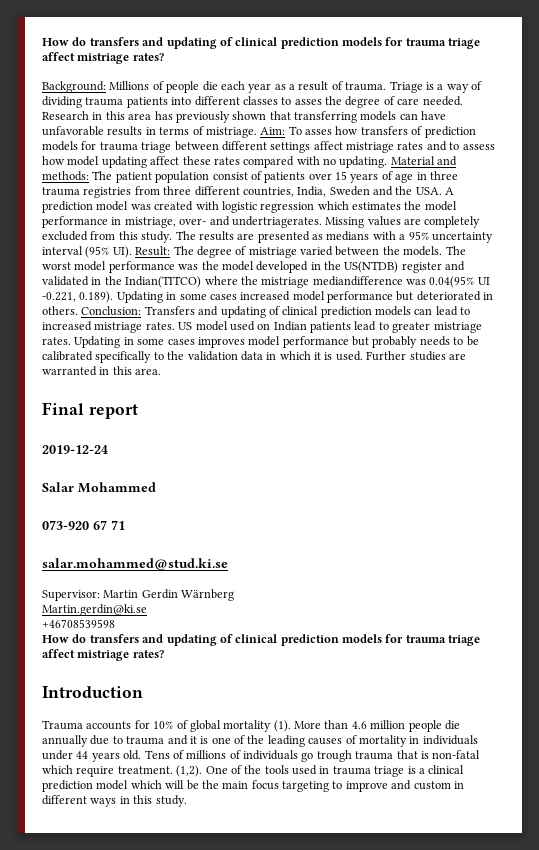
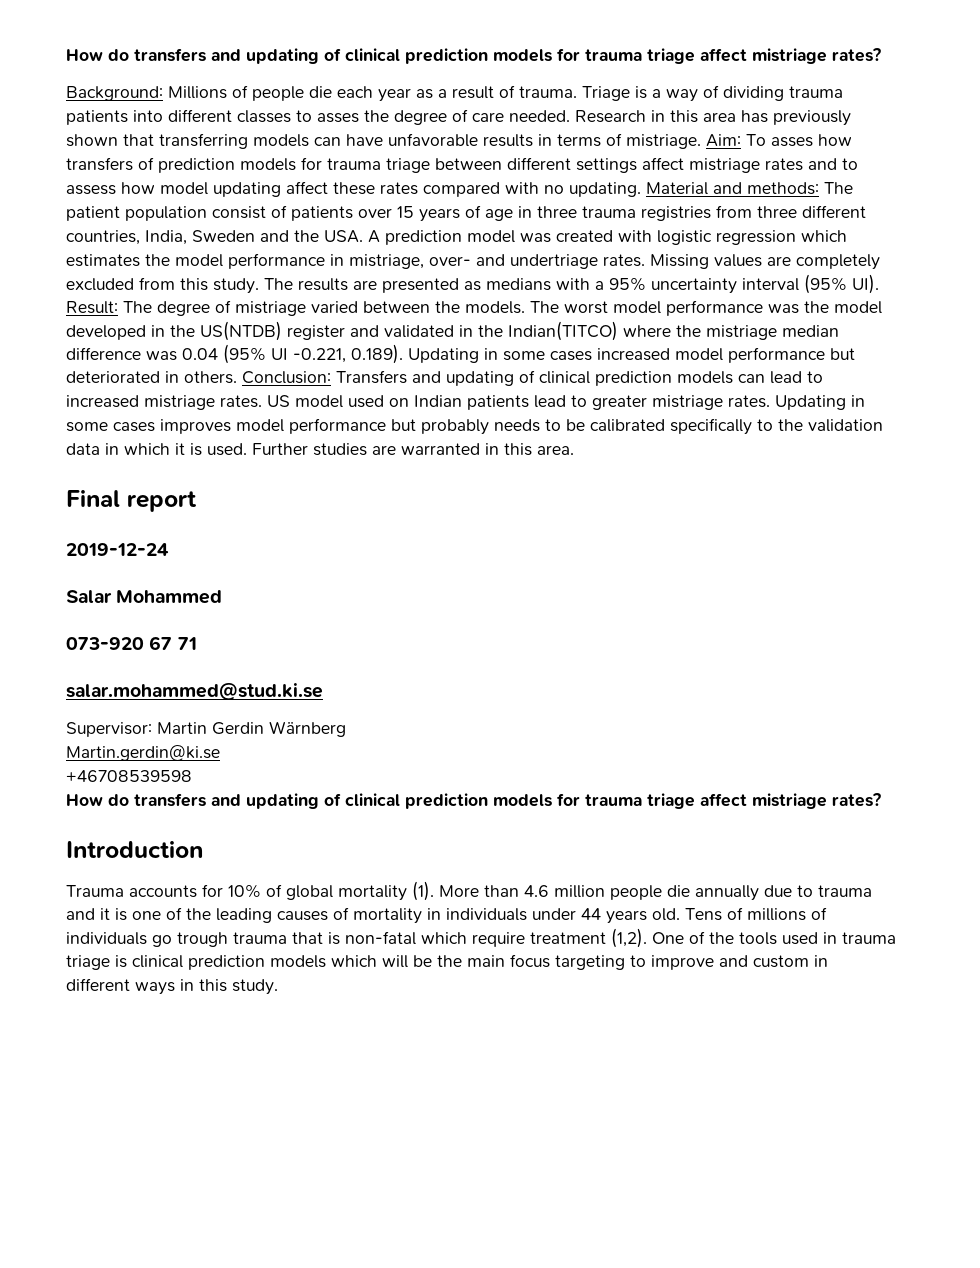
- Material and methods: The patient population consist of patients over 15 years of age in three trauma registries from three different countries, India, Sweden and the USA. A prediction model was created with logistic regression which estimates the model performance in mistriage, over- and undertriagerates.
+ Material and methods: The patient population consist of patients over 15 years of age in three trauma registries from three different countries, India, Sweden and the USA. A prediction model was created with logistic regression which estimates the model performance in mistriage, over- and undertriage rates.
- The worst model performance was the model developed in the US(NTDB) register and validated in the Indian(TITCO) where the mistriage mediandifference was 0.04(95% UI -0.221, 0.189). Updating in some cases increased model performance but deteriorated in others.
+ The worst model performance was the model developed in the US(NTDB) register and validated in the Indian(TITCO) where the mistriage median difference was 0.04 (95% UI -0.221, 0.189). Updating in some cases increased model performance but deteriorated in others.
- Tens of millions of individuals go trough trauma that is non-fatal which require treatment. (1,2).
+ Tens of millions of individuals go trough trauma that is non-fatal which require treatment (1,2).
- One of the tools used in trauma triage is a clinical prediction model which will be the main focus targeting to improve and custom in different ways in this study.
+ One of the tools used in trauma triage is clinical prediction models which will be the main focus targeting to improve and custom in different ways in this study.

